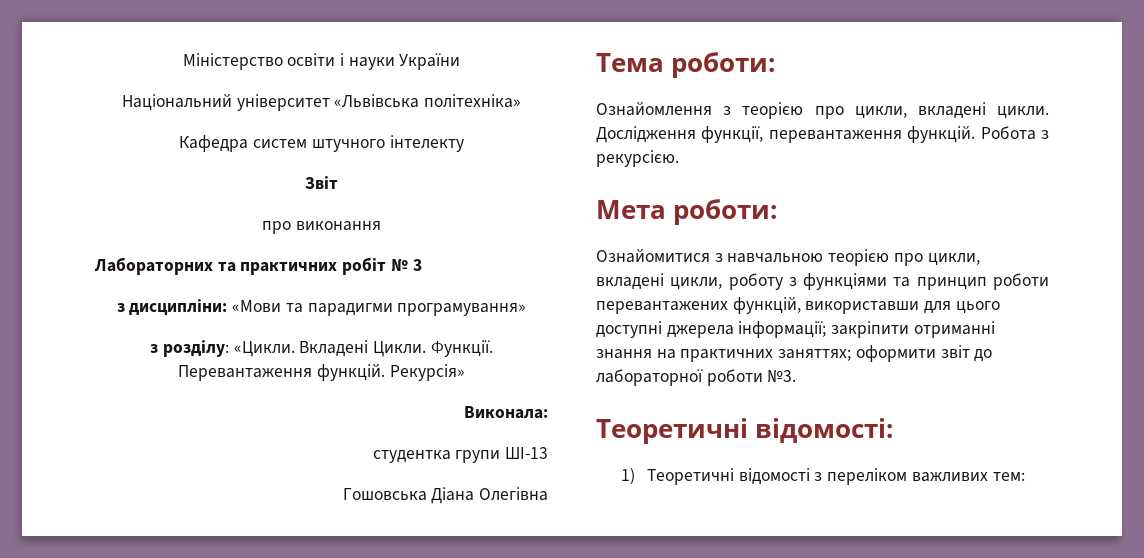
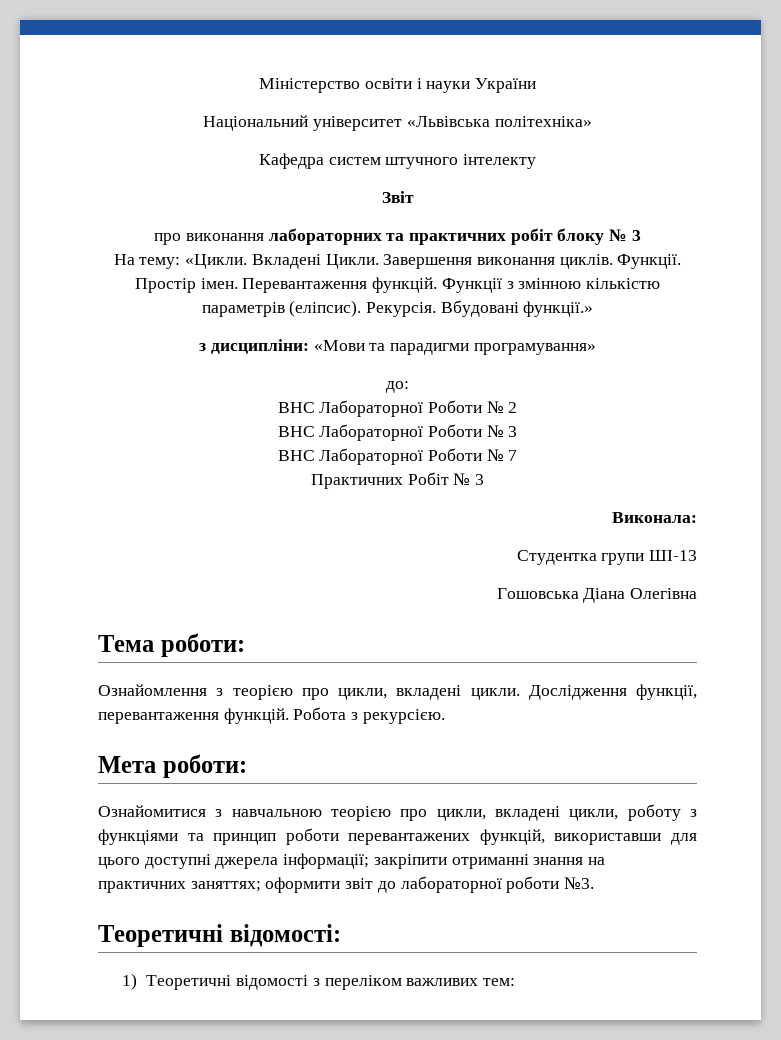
- про виконання
- Лабораторних та практичних робіт № 3
+ про виконання лабораторних та практичних робіт блоку № 3
+ На тему: «Цикли. Вкладені Цикли. Завершення виконання циклів. Функції. Простір імен. Перевантаження функцій. Функції з змінною кількістю параметрів (еліпсис). Рекурсія. Вбудовані функції.»
- з розділу: «Цикли. Вкладені Цикли. Функції. Перевантаження функцій. Рекурсія»
+ до:
+ ВНС Лабораторної Роботи № 2
+ ВНС Лабораторної Роботи № 3
+ ВНС Лабораторної Роботи № 7
+ Практичних Робіт № 3
- студентка групи ШІ-13
+ Студентка групи ШІ-13

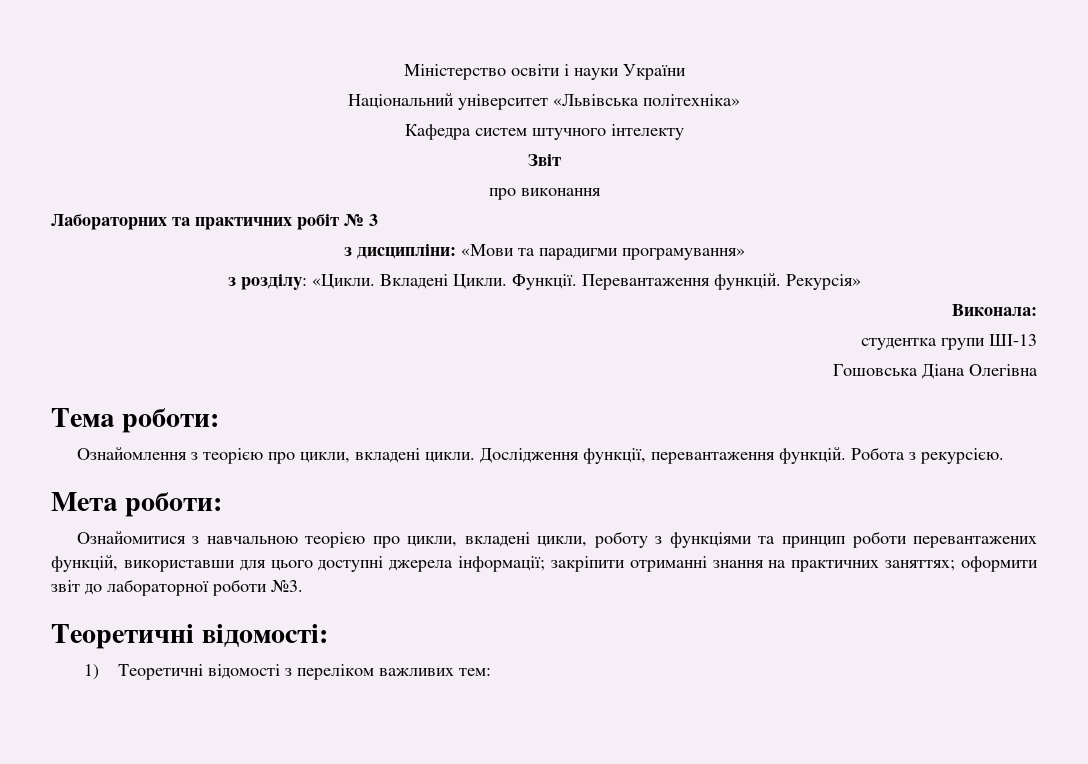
- про виконання лабораторних та практичних робіт блоку № 3
- На тему: «Цикли. Вкладені Цикли. Завершення виконання циклів. Функції. Простір імен. Перевантаження функцій. Функції з змінною кількістю параметрів (еліпсис). Рекурсія. Вбудовані функції.»
+ про виконання
+ Лабораторних та практичних робіт № 3
- до:
- ВНС Лабораторної Роботи № 2
- ВНС Лабораторної Роботи № 3
- ВНС Лабораторної Роботи № 7
- Практичних Робіт № 3
+ з розділу: «Цикли. Вкладені Цикли. Функції. Перевантаження функцій. Рекурсія»
- Студентка групи ШІ-13
+ студентка групи ШІ-13

